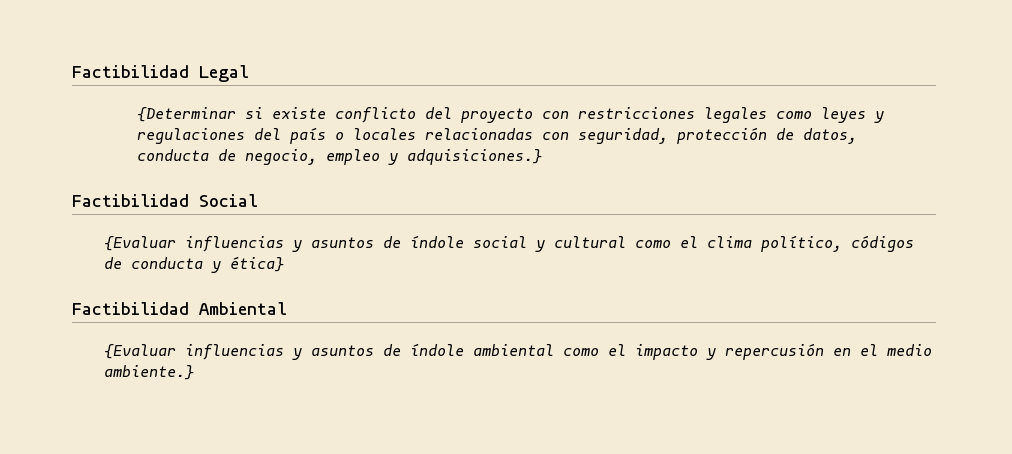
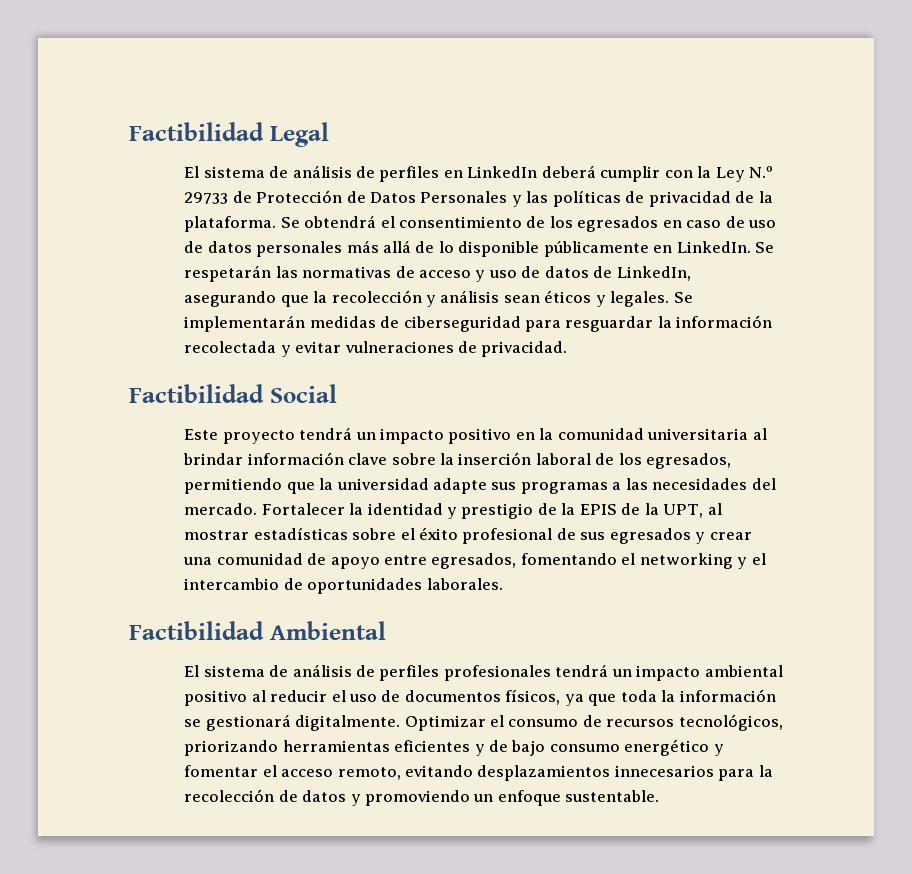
- {Determinar si existe conflicto del proyecto con restricciones legales como leyes y regulaciones del país o locales relacionadas con seguridad, protección de datos, conducta de negocio, empleo y adquisiciones.}
+ El sistema de análisis de perfiles en LinkedIn deberá cumplir con la Ley N.º 29733 de Protección de Datos Personales y las políticas de privacidad de la plataforma. Se obtendrá el consentimiento de los egresados en caso de uso de datos personales más allá de lo disponible públicamente en LinkedIn. Se respetarán las normativas de acceso y uso de datos de LinkedIn, asegurando que la recolección y análisis sean éticos y legales. Se implementarán medidas de ciberseguridad para resguardar la información recolectada y evitar vulneraciones de privacidad.
  Factibilidad Social
- {Evaluar influencias y asuntos de índole social y cultural como el clima político, códigos de conducta y ética}
+ Este proyecto tendrá un impacto positivo en la comunidad universitaria al brindar información clave sobre la inserción laboral de los egresados, permitiendo que la universidad adapte sus programas a las necesidades del mercado. Fortalecer la identidad y prestigio de la EPIS de la UPT, al mostrar estadísticas sobre el éxito profesional de sus egresados y crear una comunidad de apoyo entre egresados, fomentando el networking y el intercambio de oportunidades laborales.
  Factibilidad Ambiental
- {Evaluar influencias y asuntos de índole ambiental como el impacto y repercusión en el medio ambiente.}
+ El sistema de análisis de perfiles profesionales tendrá un impacto ambiental positivo al reducir el uso de documentos físicos, ya que toda la información se gestionará digitalmente. Optimizar el consumo de recursos tecnológicos, priorizando herramientas eficientes y de bajo consumo energético y fomentar el acceso remoto, evitando desplazamientos innecesarios para la recolección de datos y promoviendo un enfoque sustentable.

